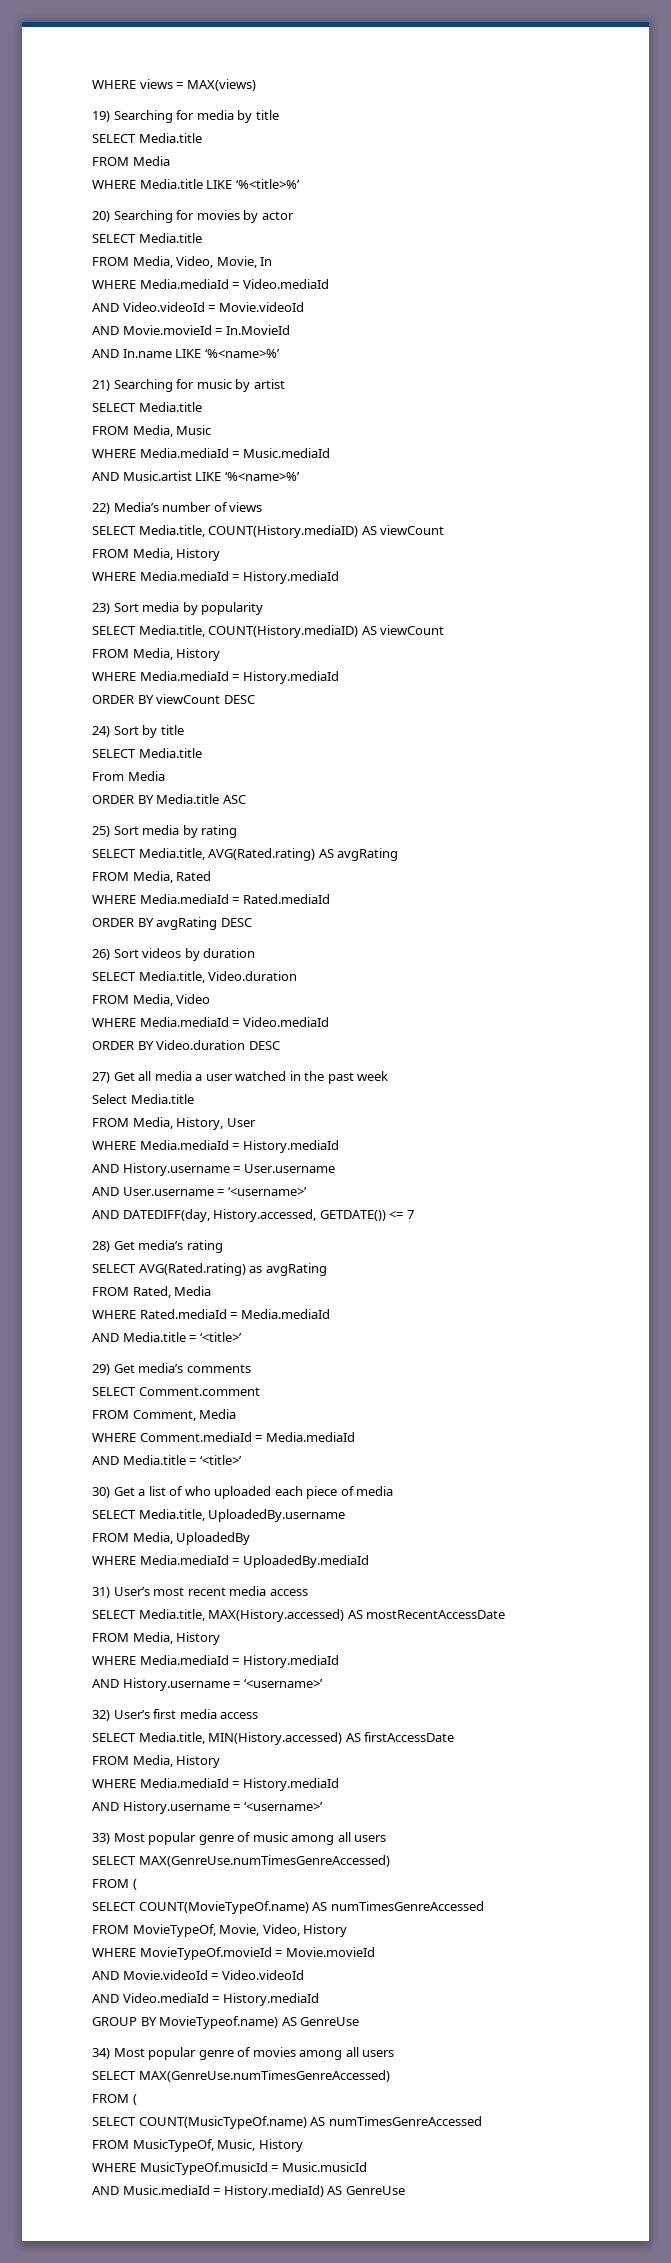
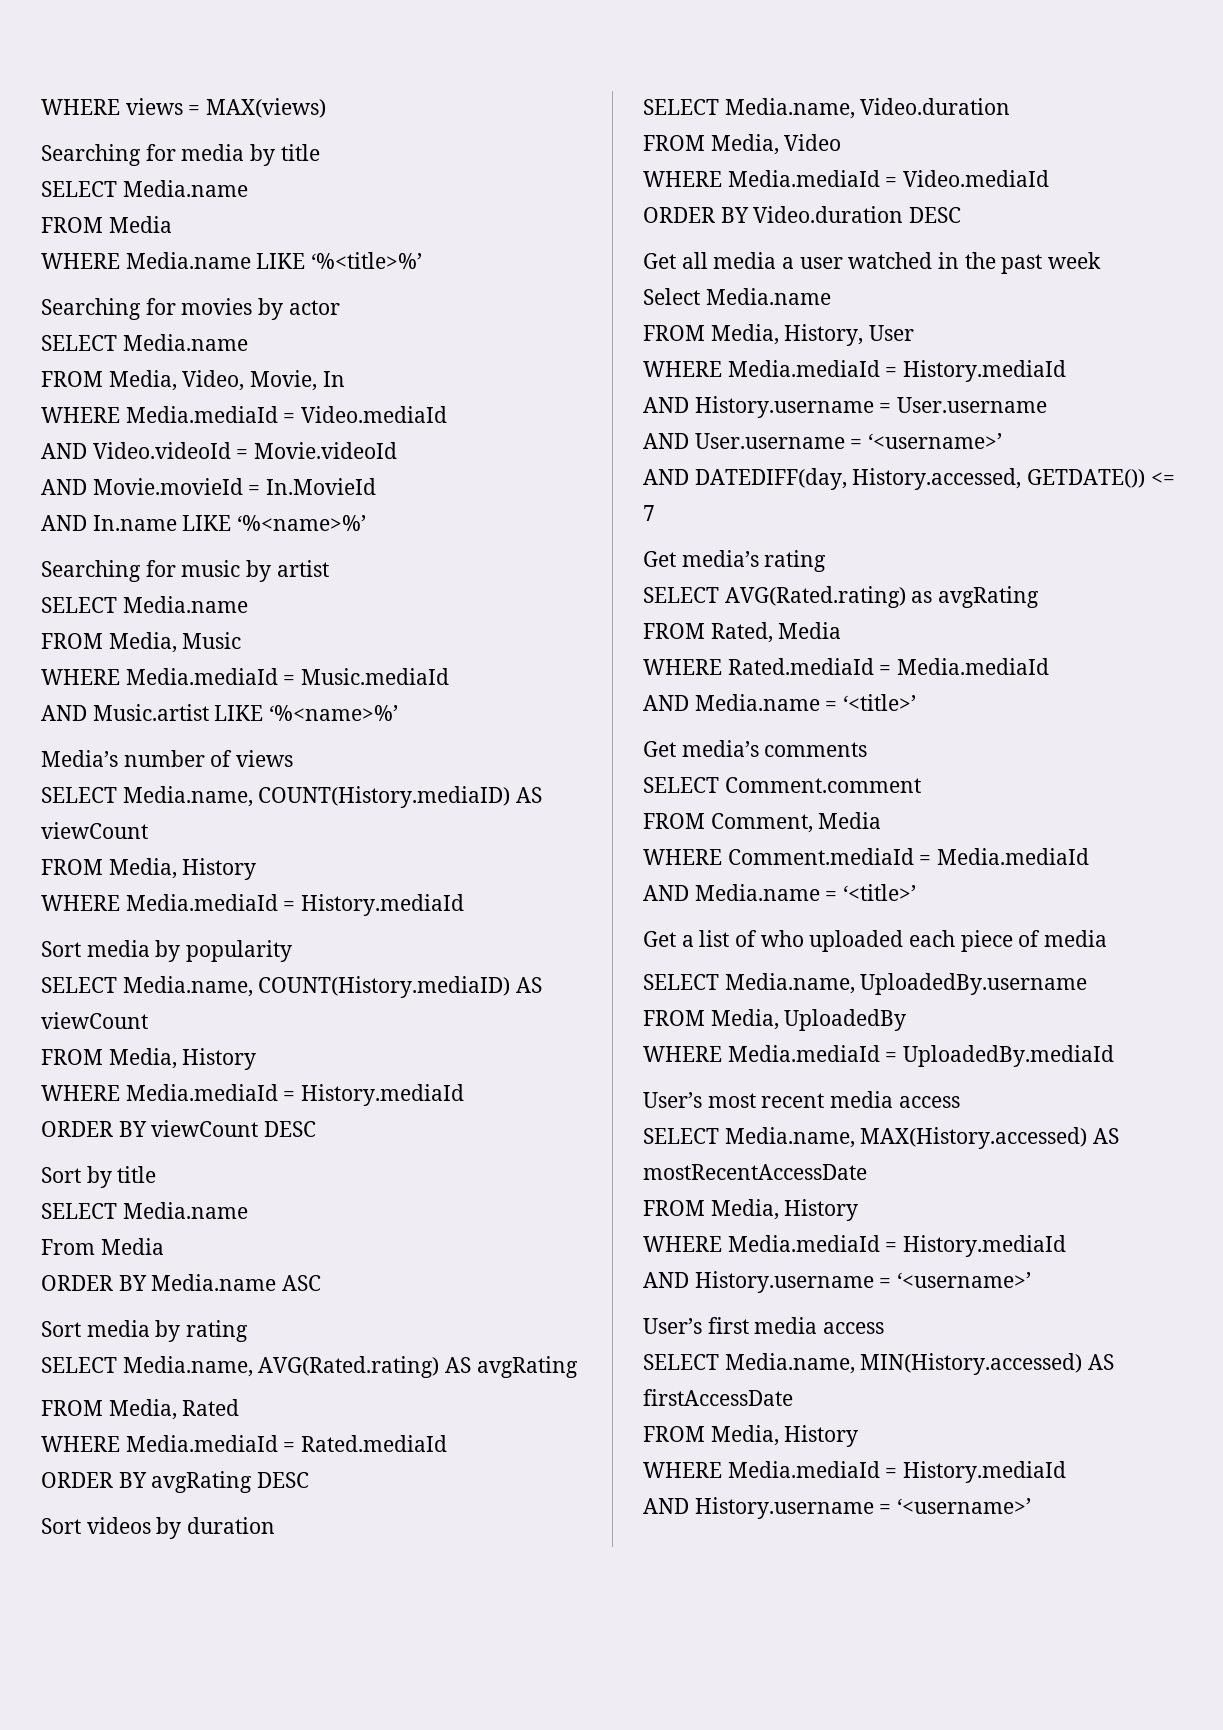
- 19) Searching for media by title
- SELECT Media.title
+ Searching for media by title
+ SELECT Media.name
- WHERE Media.title LIKE ‘%<title>%’
+ WHERE Media.name LIKE ‘%<title>%’
- 20) Searching for movies by actor
- SELECT Media.title
+ Searching for movies by actor
+ SELECT Media.name
- 21) Searching for music by artist
- SELECT Media.title
+ Searching for music by artist
+ SELECT Media.name
- 22) Media’s number of views
- SELECT Media.title, COUNT(History.mediaID) AS viewCount
+ Media’s number of views
+ SELECT Media.name, COUNT(History.mediaID) AS viewCount
- 23) Sort media by popularity
- SELECT Media.title, COUNT(History.mediaID) AS viewCount
+ Sort media by popularity
+ SELECT Media.name, COUNT(History.mediaID) AS viewCount
- 24) Sort by title
- SELECT Media.title
+ Sort by title
+ SELECT Media.name
- ORDER BY Media.title ASC
+ ORDER BY Media.name ASC
- 25) Sort media by rating
+ Sort media by rating
- SELECT Media.title, AVG(Rated.rating) AS avgRating
+ SELECT Media.name, AVG(Rated.rating) AS avgRating
- 26) Sort videos by duration
+ Sort videos by duration
- SELECT Media.title, Video.duration
+ SELECT Media.name, Video.duration
- 27) Get all media a user watched in the past week
+ Get all media a user watched in the past week
- Select Media.title
+ Select Media.name
- 28) Get media’s rating
+ Get media’s rating
  WHERE Rated.mediaId = Media.mediaId
- AND Media.title = ‘<title>’
- 29) Get media’s comments
+ AND Media.name = ‘<title>’
+ Get media’s comments
  WHERE Comment.mediaId = Media.mediaId
- AND Media.title = ‘<title>’
- 30) Get a list of who uploaded each piece of media
+ AND Media.name = ‘<title>’
+ Get a list of who uploaded each piece of media
- SELECT Media.title, UploadedBy.username
+ SELECT Media.name, UploadedBy.username
- 31) User’s most recent media access
+ User’s most recent media access
- SELECT Media.title, MAX(History.accessed) AS mostRecentAccessDate
+ SELECT Media.name, MAX(History.accessed) AS mostRecentAccessDate
- 32) User’s first media access
+ User’s first media access
- SELECT Media.title, MIN(History.accessed) AS firstAccessDate
+ SELECT Media.name, MIN(History.accessed) AS firstAccessDate
- 33) Most popular genre of music among all users
- SELECT MAX(GenreUse.numTimesGenreAccessed)
- FROM (
- SELECT COUNT(MovieTypeOf.name) AS numTimesGenreAccessed
- FROM MovieTypeOf, Movie, Video, History
- WHERE MovieTypeOf.movieId = Movie.movieId
- AND Movie.videoId = Video.videoId
- AND Video.mediaId = History.mediaId
- GROUP BY MovieTypeof.name) AS GenreUse
- 34) Most popular genre of movies among all users
- SELECT MAX(GenreUse.numTimesGenreAccessed)
- FROM (
- SELECT COUNT(MusicTypeOf.name) AS numTimesGenreAccessed
- FROM MusicTypeOf, Music, History
- WHERE MusicTypeOf.musicId = Music.musicId
- AND Music.mediaId = History.mediaId) AS GenreUse

